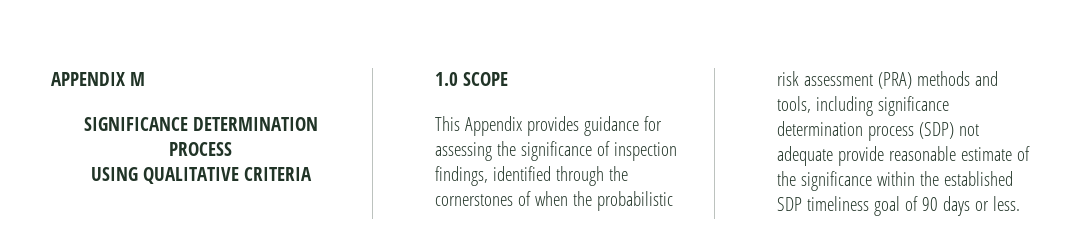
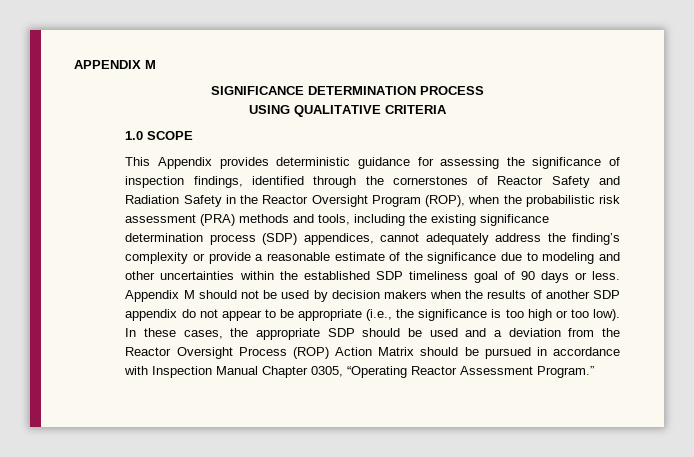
- This Appendix provides guidance for assessing the significance of inspection findings, identified through the cornerstones of when the probabilistic risk assessment (PRA) methods and tools, including significance determination process (SDP) not adequate provide reasonable estimate of the significance within the established SDP timeliness goal of 90 days or less.
+ This Appendix provides deterministic guidance for assessing the significance of inspection findings, identified through the cornerstones of Reactor Safety and Radiation Safety in the Reactor Oversight Program (ROP), when the probabilistic risk assessment (PRA) methods and tools, including the existing significance determination process (SDP) appendices, cannot adequately address the finding’s complexity or provide a reasonable estimate of the significance due to modeling and other uncertainties within the established SDP timeliness goal of 90 days or less.
+ Appendix M should not be used by decision makers when the results of another SDP appendix do not appear to be appropriate (i.e., the significance is too high or too low). In these cases, the appropriate SDP should be used and a deviation from the Reactor Oversight Process (ROP) Action Matrix should be pursued in accordance with Inspection Manual Chapter 0305, “Operating Reactor Assessment Program.”

